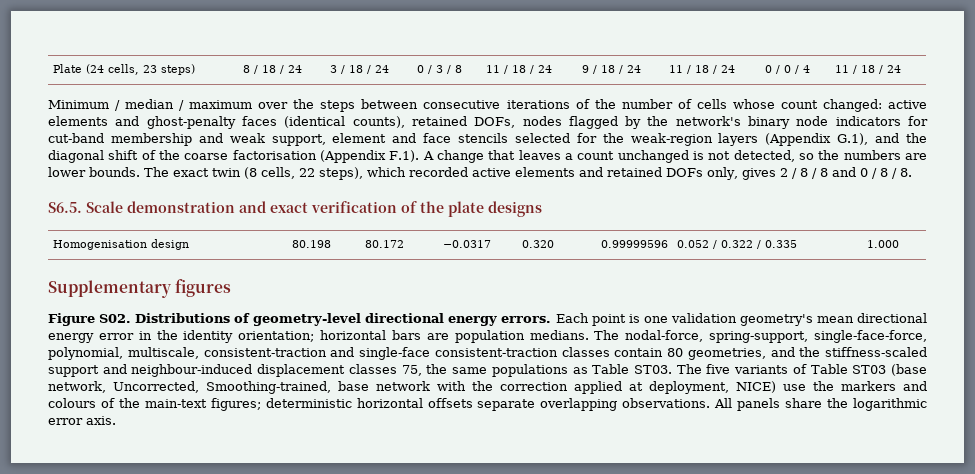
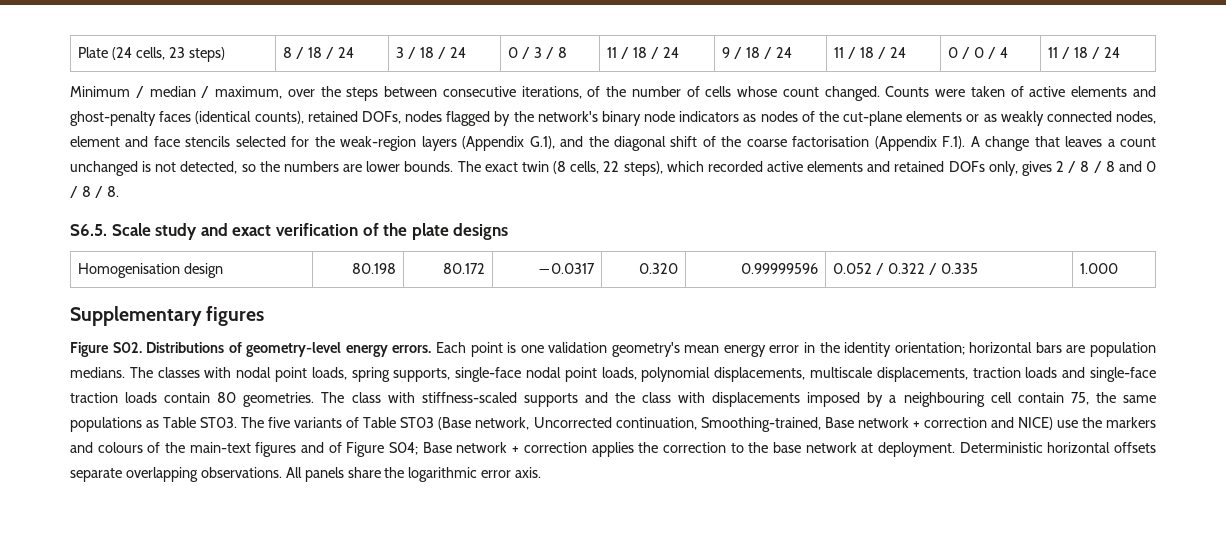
- Minimum / median / maximum over the steps between consecutive iterations of the number of cells whose count changed: active elements and ghost-penalty faces (identical counts), retained DOFs, nodes flagged by the network's binary node indicators for cut-band membership and weak support, element and face stencils selected for the weak-region layers (Appendix G.1), and the diagonal shift of the coarse factorisation (Appendix F.1). A change that leaves a count unchanged is not detected, so the numbers are lower bounds.
+ Minimum / median / maximum, over the steps between consecutive iterations, of the number of cells whose count changed. Counts were taken of active elements and ghost-penalty faces (identical counts), retained DOFs, nodes flagged by the network's binary node indicators as nodes of the cut-plane elements or as weakly connected nodes, element and face stencils selected for the weak-region layers (Appendix G.1), and the diagonal shift of the coarse factorisation (Appendix F.1). A change that leaves a count unchanged is not detected, so the numbers are lower bounds.
- S6.5. Scale demonstration and exact verification of the plate designs
+ S6.5. Scale study and exact verification of the plate designs
- Figure S02. Distributions of geometry-level directional energy errors.
+ Figure S02. Distributions of geometry-level energy errors.
- Each point is one validation geometry's mean directional energy error in the identity orientation; horizontal bars are population medians.
+ Each point is one validation geometry's mean energy error in the identity orientation; horizontal bars are population medians.
- The nodal-force, spring-support, single-face-force, polynomial, multiscale, consistent-traction and single-face consistent-traction classes contain 80 geometries, and the stiffness-scaled support and neighbour-induced displacement classes 75, the same populations as Table ST03.
+ The classes with nodal point loads, spring supports, single-face nodal point loads, polynomial displacements, multiscale displacements, traction loads and single-face traction loads contain 80 geometries. The class with stiffness-scaled supports and the class with displacements imposed by a neighbouring cell contain 75, the same populations as Table ST03.
- The five variants of Table ST03 (base network, Uncorrected, Smoothing-trained, base network with the correction applied at deployment, NICE) use the markers and colours of the main-text figures; deterministic horizontal offsets separate overlapping observations.
+ The five variants of Table ST03 (Base network, Uncorrected continuation, Smoothing-trained, Base network + correction and NICE) use the markers and colours of the main-text figures and of Figure S04; Base network + correction applies the correction to the base network at deployment. Deterministic horizontal offsets separate overlapping observations.

